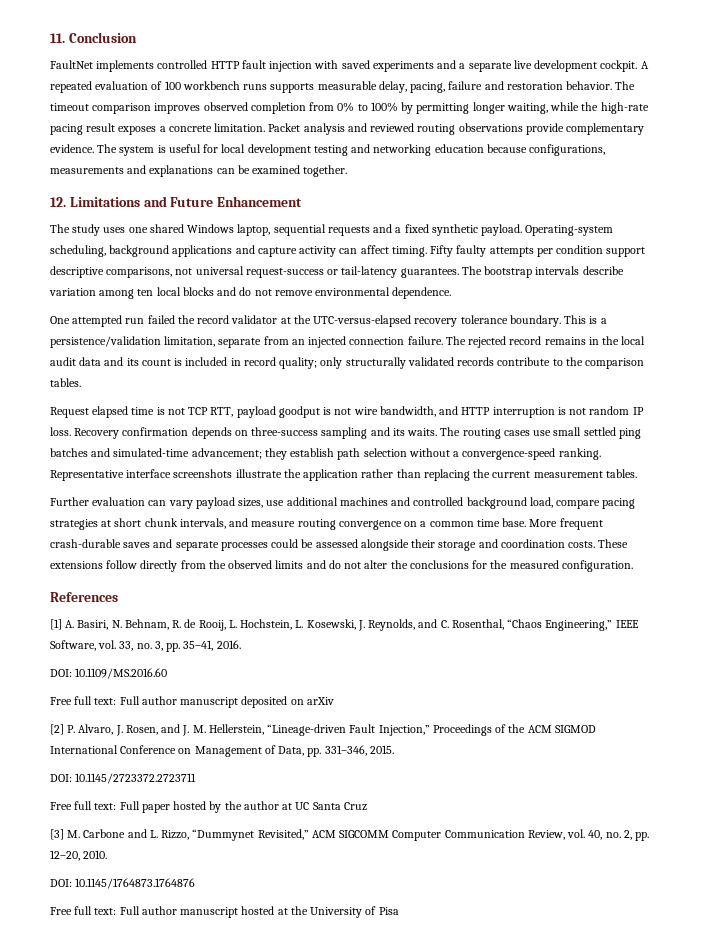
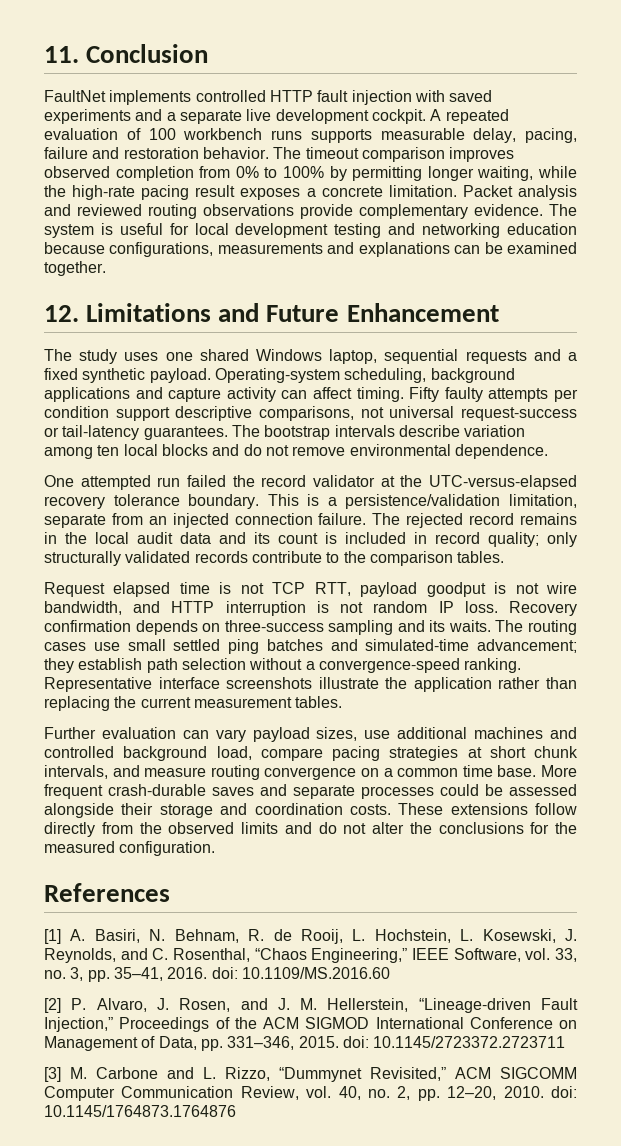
- [1] A. Basiri, N. Behnam, R. de Rooij, L. Hochstein, L. Kosewski, J. Reynolds, and C. Rosenthal, “Chaos Engineering,” IEEE Software, vol. 33, no. 3, pp. 35–41, 2016.
- DOI: 10.1109/MS.2016.60
+ [1] A. Basiri, N. Behnam, R. de Rooij, L. Hochstein, L. Kosewski, J. Reynolds, and C. Rosenthal, “Chaos Engineering,” IEEE Software, vol. 33, no. 3, pp. 35–41, 2016. doi: 10.1109/MS.2016.60
- Free full text: Full author manuscript deposited on arXiv
- [2] P. Alvaro, J. Rosen, and J. M. Hellerstein, “Lineage-driven Fault Injection,” Proceedings of the ACM SIGMOD International Conference on Management of Data, pp. 331–346, 2015.
- DOI: 10.1145/2723372.2723711
+ [2] P. Alvaro, J. Rosen, and J. M. Hellerstein, “Lineage-driven Fault Injection,” Proceedings of the ACM SIGMOD International Conference on Management of Data, pp. 331–346, 2015. doi: 10.1145/2723372.2723711
- Free full text: Full paper hosted by the author at UC Santa Cruz
- [3] M. Carbone and L. Rizzo, “Dummynet Revisited,” ACM SIGCOMM Computer Communication Review, vol. 40, no. 2, pp. 12–20, 2010.
- DOI: 10.1145/1764873.1764876
+ [3] M. Carbone and L. Rizzo, “Dummynet Revisited,” ACM SIGCOMM Computer Communication Review, vol. 40, no. 2, pp. 12–20, 2010. doi: 10.1145/1764873.1764876
- Free full text: Full author manuscript hosted at the University of Pisa

